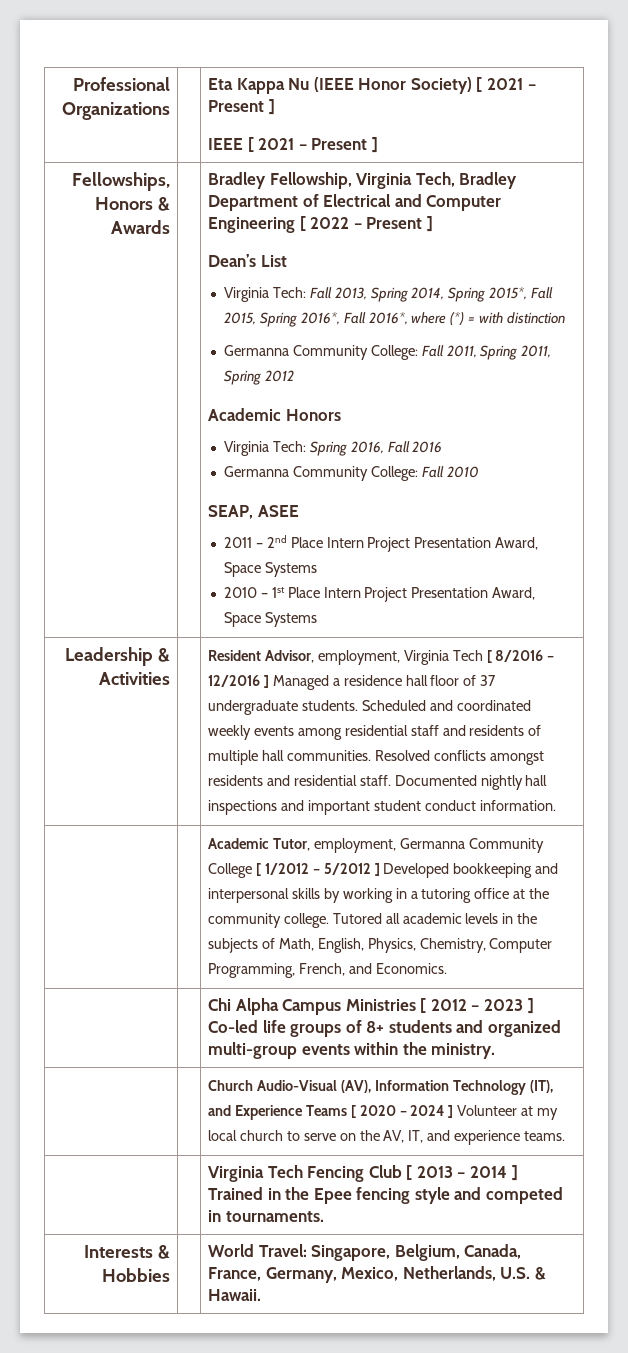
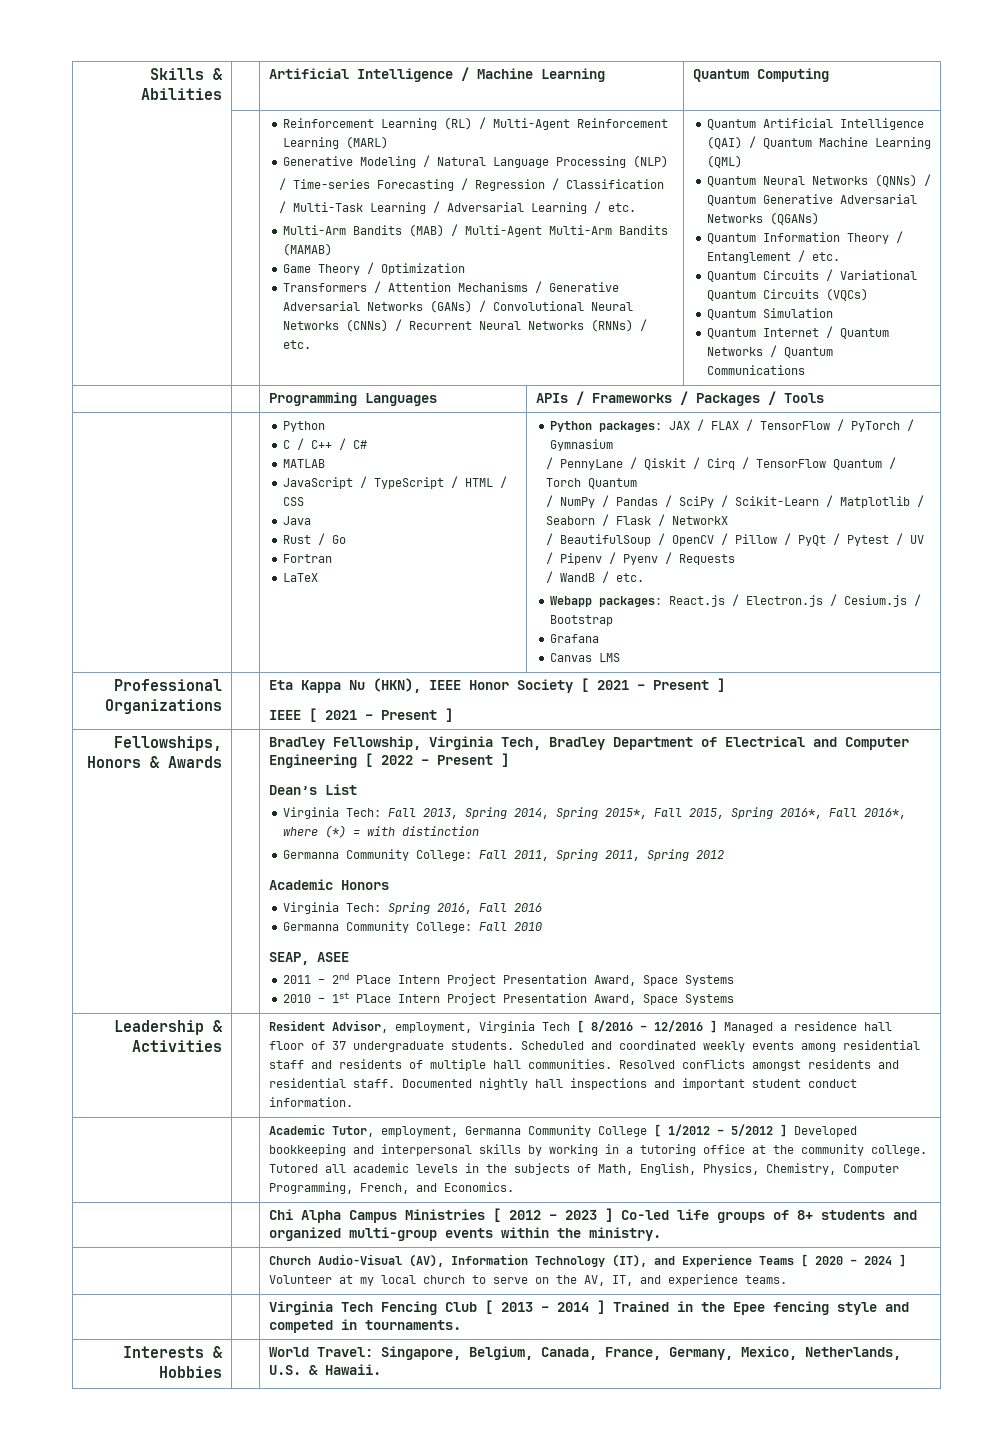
+ Skills & Abilities | | Artificial Intelligence / Machine Learning | Quantum Computing
+ | | Reinforcement Learning (RL) / Multi-Agent Reinforcement Learning (MARL)
+ Generative Modeling / Natural Language Processing (NLP)
+ / Time-series Forecasting / Regression / Classification
+ / Multi-Task Learning / Adversarial Learning / etc.
+ Multi-Arm Bandits (MAB) / Multi-Agent Multi-Arm Bandits (MAMAB)
+ Game Theory / Optimization
+ Transformers / Attention Mechanisms / Generative Adversarial Networks (GANs) / Convolutional Neural Networks (CNNs) / Recurrent Neural Networks (RNNs) / etc. | Quantum Artificial Intelligence (QAI) / Quantum Machine Learning (QML)
+ Quantum Neural Networks (QNNs) / Quantum Generative Adversarial Networks (QGANs)
+ Quantum Information Theory / Entanglement / etc.
+ Quantum Circuits / Variational Quantum Circuits (VQCs)
+ Quantum Simulation
+ Quantum Internet / Quantum Networks / Quantum Communications
+ | | Programming Languages | APIs / Frameworks / Packages / Tools
+ | | Python
+ C / C++ / C#
+ MATLAB
+ JavaScript / TypeScript / HTML / CSS
+ Java
+ Rust / Go
+ Fortran
+ LaTeX | Python packages: JAX / FLAX / TensorFlow / PyTorch / Gymnasium
+ / PennyLane / Qiskit / Cirq / TensorFlow Quantum / Torch Quantum
+ / NumPy / Pandas / SciPy / Scikit-Learn / Matplotlib / Seaborn / Flask / NetworkX
+ / BeautifulSoup / OpenCV / Pillow / PyQt / Pytest / UV / Pipenv / Pyenv / Requests
+ / WandB / etc.
+ Webapp packages: React.js / Electron.js / Cesium.js / Bootstrap
+ Grafana
+ Canvas LMS
- Professional Organizations | | Eta Kappa Nu (IEEE Honor Society) [ 2021 – Present ]
+ Professional Organizations | | Eta Kappa Nu (HKN), IEEE Honor Society [ 2021 – Present ]

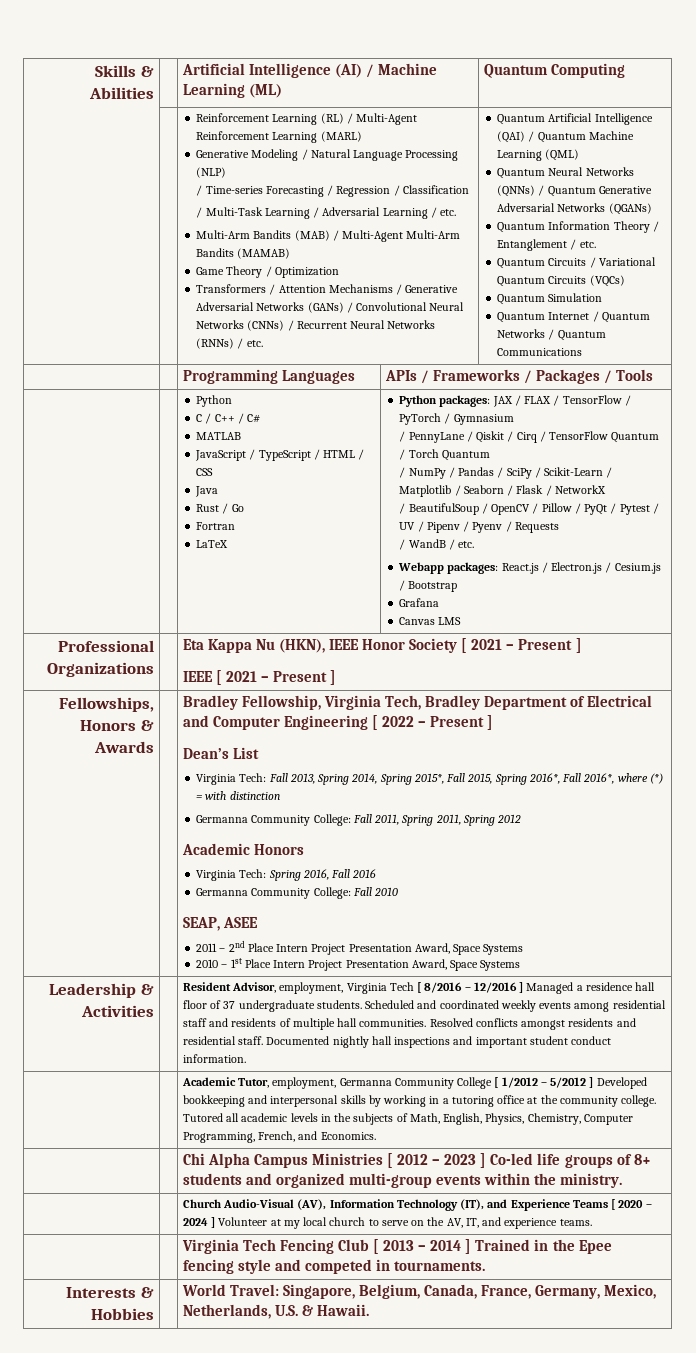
- Skills & Abilities | | Artificial Intelligence / Machine Learning | Quantum Computing
+ Skills & Abilities | | Artificial Intelligence (AI) / Machine Learning (ML) | Quantum Computing

